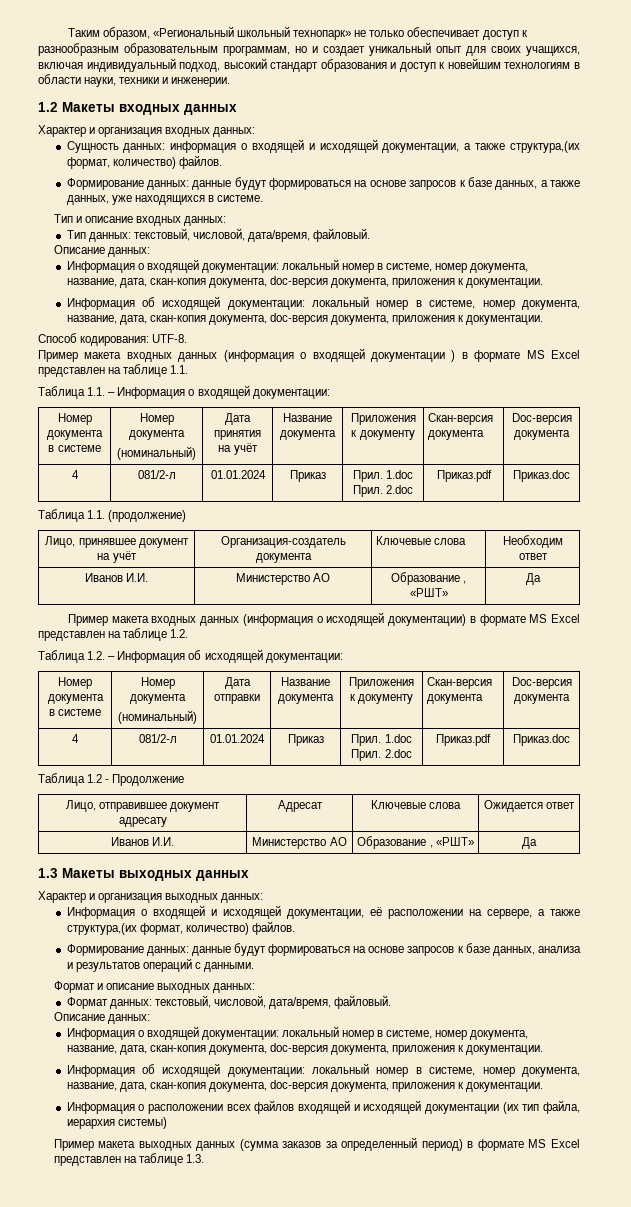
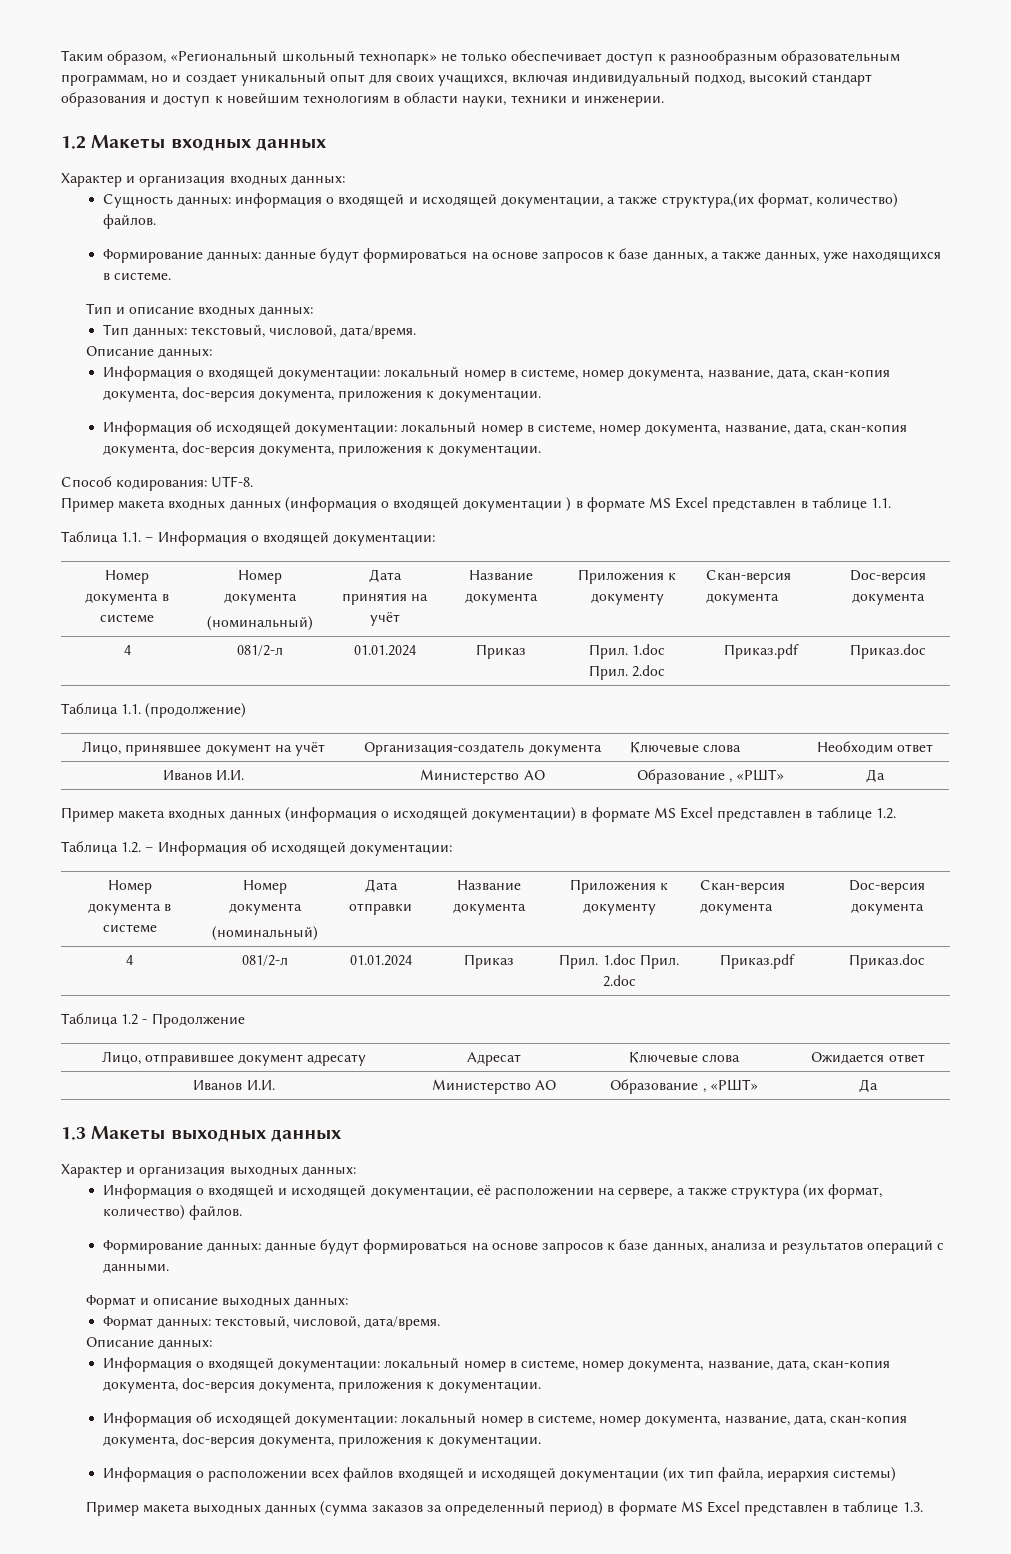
- Тип данных: текстовый, числовой, дата/время, файловый.
+ Тип данных: текстовый, числовой, дата/время.
- Пример макета входных данных (информация о входящей документации ) в формате MS Excel представлен на таблице 1.1.
+ Пример макета входных данных (информация о входящей документации ) в формате MS Excel представлен в таблице 1.1.
- Пример макета входных данных (информация о исходящей документации) в формате MS Excel представлен на таблице 1.2.
+ Пример макета входных данных (информация о исходящей документации) в формате MS Excel представлен в таблице 1.2.
- Информация о входящей и исходящей документации, её расположении на сервере, а также структура,(их формат, количество) файлов.
+ Информация о входящей и исходящей документации, её расположении на сервере, а также структура (их формат, количество) файлов.
- Формат данных: текстовый, числовой, дата/время, файловый.
+ Формат данных: текстовый, числовой, дата/время.
- Пример макета выходных данных (сумма заказов за определенный период) в формате MS Excel представлен на таблице 1.3.
+ Пример макета выходных данных (сумма заказов за определенный период) в формате MS Excel представлен в таблице 1.3.

